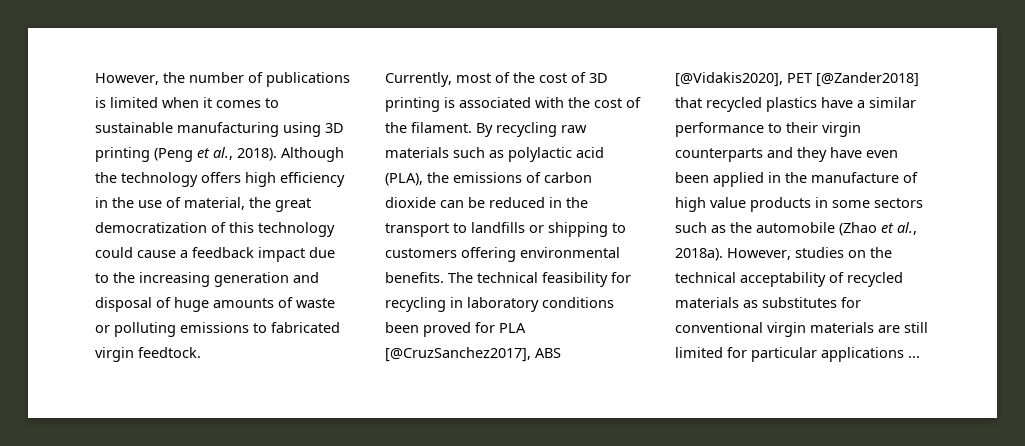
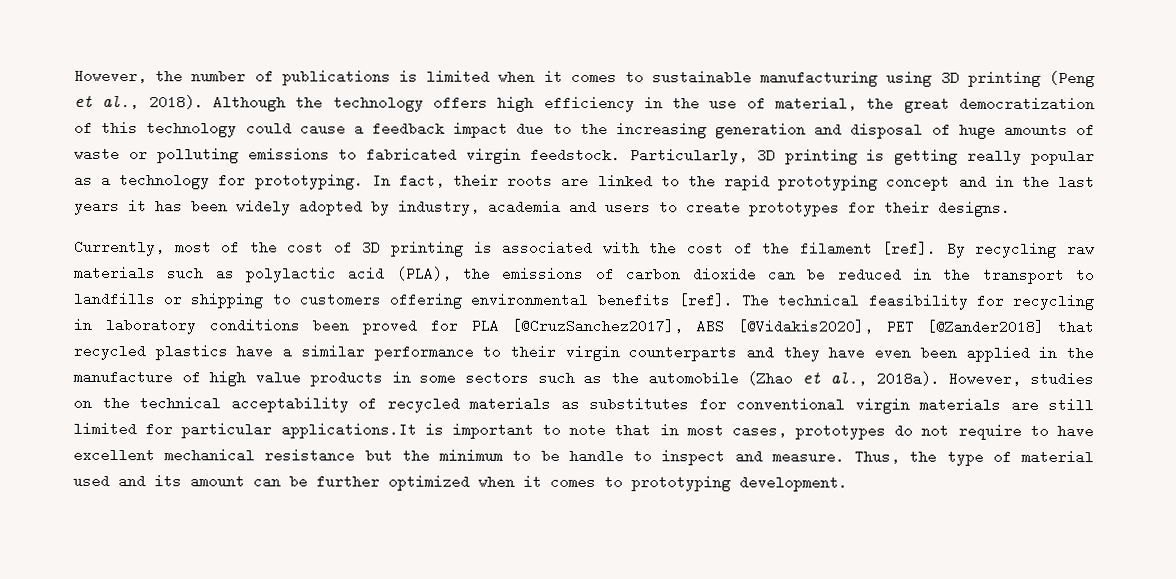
- Although the technology offers high efficiency in the use of material, the great democratization of this technology could cause a feedback impact due to the increasing generation and disposal of huge amounts of waste or polluting emissions to fabricated virgin feedtock.
+ Although the technology offers high efficiency in the use of material, the great democratization of this technology could cause a feedback impact due to the increasing generation and disposal of huge amounts of waste or polluting emissions to fabricated virgin feedstock. Particularly, 3D printing is getting really popular as a technology for prototyping. In fact, their roots are linked to the rapid prototyping concept and in the last years it has been widely adopted by industry, academia and users to create prototypes for their designs.
- Currently, most of the cost of 3D printing is associated with the cost of the filament.
+ Currently, most of the cost of 3D printing is associated with the cost of the filament [ref].
- By recycling raw materials such as polylactic acid (PLA), the emissions of carbon dioxide can be reduced in the transport to landfills or shipping to customers offering environmental benefits.
+ By recycling raw materials such as polylactic acid (PLA), the emissions of carbon dioxide can be reduced in the transport to landfills or shipping to customers offering environmental benefits [ref].
- However, studies on the technical acceptability of recycled materials as substitutes for conventional virgin materials are still limited for particular applications ...
+ However, studies on the technical acceptability of recycled materials as substitutes for conventional virgin materials are still limited for particular applications.It is important to note that in most cases, prototypes do not require to have excellent mechanical resistance but the minimum to be handle to inspect and measure. Thus, the type of material used and its amount can be further optimized when it comes to prototyping development.

